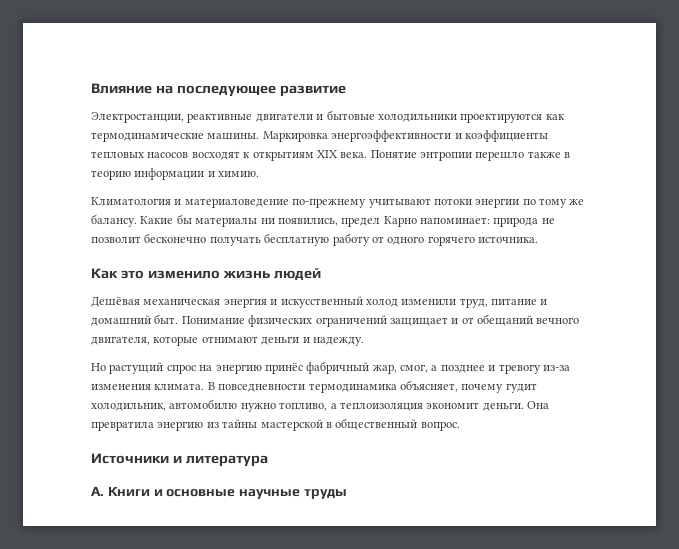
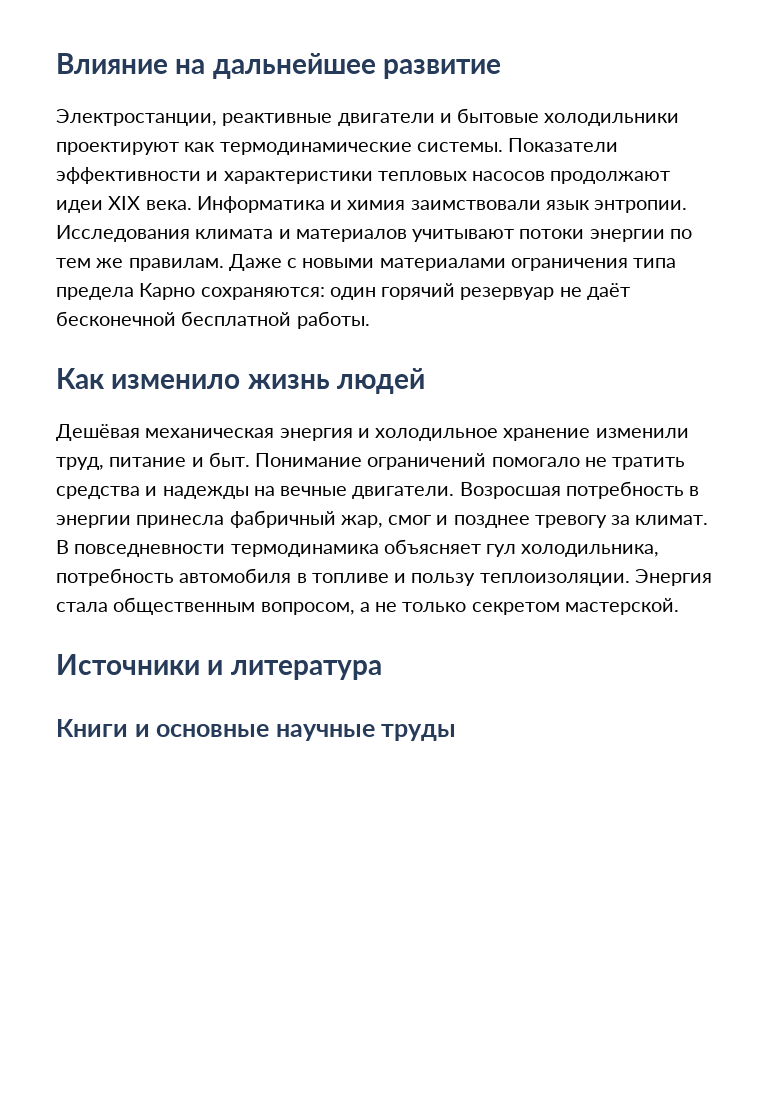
- Влияние на последующее развитие
+ Влияние на дальнейшее развитие
- Электростанции, реактивные двигатели и бытовые холодильники проектируются как термодинамические машины. Маркировка энергоэффективности и коэффициенты тепловых насосов восходят к открытиям XIX века. Понятие энтропии перешло также в теорию информации и химию.
- Климатология и материаловедение по-прежнему учитывают потоки энергии по тому же балансу. Какие бы материалы ни появились, предел Карно напоминает: природа не позволит бесконечно получать бесплатную работу от одного горячего источника.
+ Электростанции, реактивные двигатели и бытовые холодильники проектируют как термодинамические системы. Показатели эффективности и характеристики тепловых насосов продолжают идеи XIX века. Информатика и химия заимствовали язык энтропии. Исследования климата и материалов учитывают потоки энергии по тем же правилам. Даже с новыми материалами ограничения типа предела Карно сохраняются: один горячий резервуар не даёт бесконечной бесплатной работы.
- Как это изменило жизнь людей
+ Как изменило жизнь людей
- Дешёвая механическая энергия и искусственный холод изменили труд, питание и домашний быт.
+ Дешёвая механическая энергия и холодильное хранение изменили труд, питание и быт.
- Понимание физических ограничений защищает и от обещаний вечного двигателя, которые отнимают деньги и надежду.
- Но растущий спрос на энергию принёс фабричный жар, смог, а позднее и тревогу из-за изменения климата. В повседневности термодинамика объясняет, почему гудит холодильник, автомобилю нужно топливо, а теплоизоляция экономит деньги. Она превратила энергию из тайны мастерской в общественный вопрос.
+ Понимание ограничений помогало не тратить средства и надежды на вечные двигатели. Возросшая потребность в энергии принесла фабричный жар, смог и позднее тревогу за климат. В повседневности термодинамика объясняет гул холодильника, потребность автомобиля в топливе и пользу теплоизоляции. Энергия стала общественным вопросом, а не только секретом мастерской.
- A. Книги и основные научные труды
+ Книги и основные научные труды

